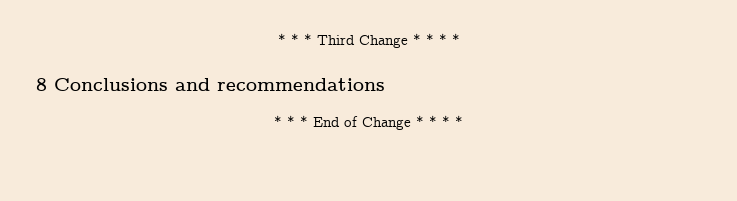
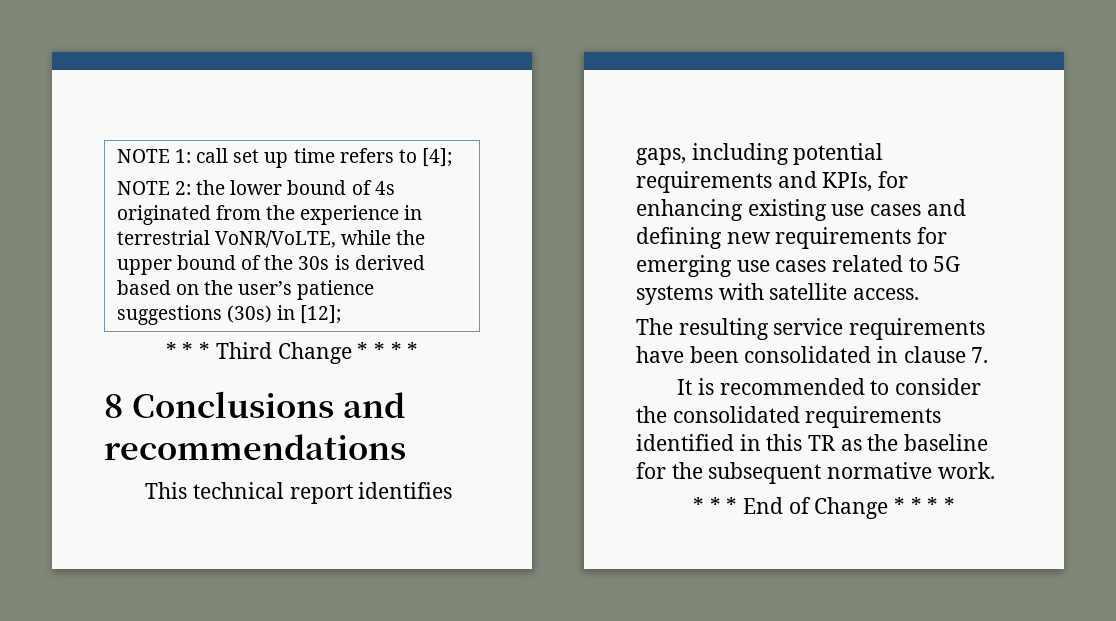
+ NOTE 1: call set up time refers to [4];
+ NOTE 2: the lower bound of 4s originated from the experience in terrestrial VoNR/VoLTE, while the upper bound of the 30s is derived based on the user’s patience suggestions (30s) in [12];
+ This technical report identifies gaps, including potential requirements and KPIs, for enhancing existing use cases and defining new requirements for emerging use cases related to 5G systems with satellite access.
+ The resulting service requirements have been consolidated in clause 7.
+ It is recommended to consider the consolidated requirements identified in this TR as the baseline for the subsequent normative work.

